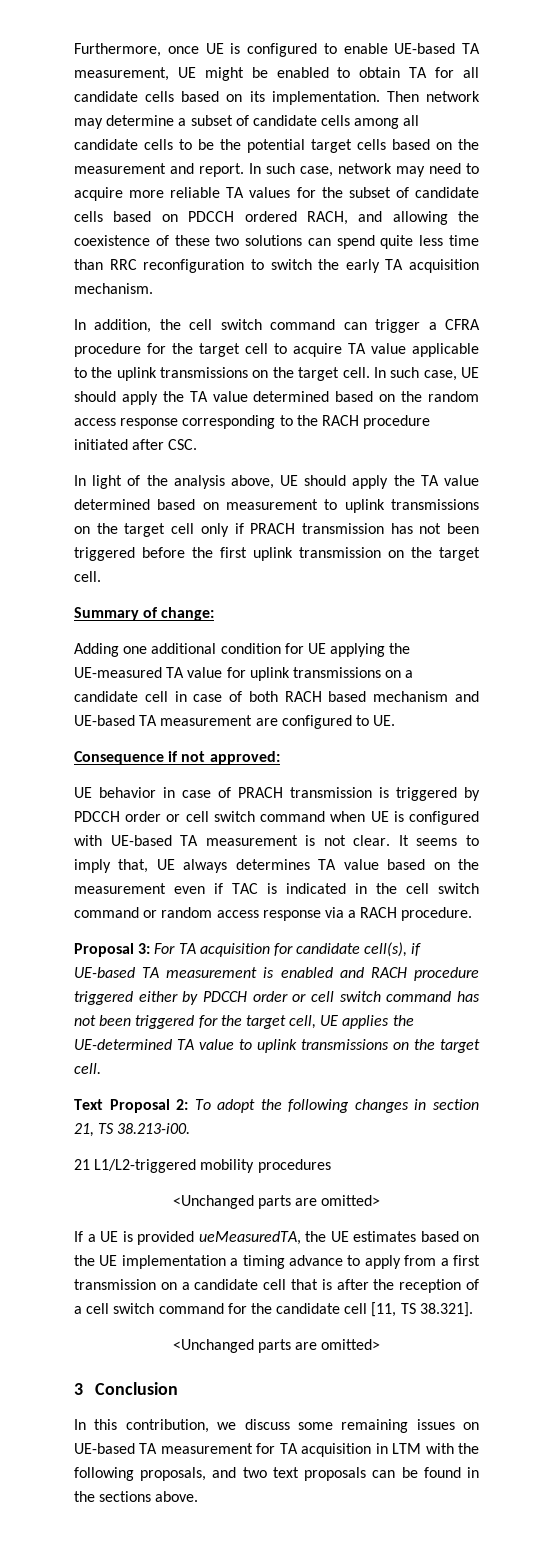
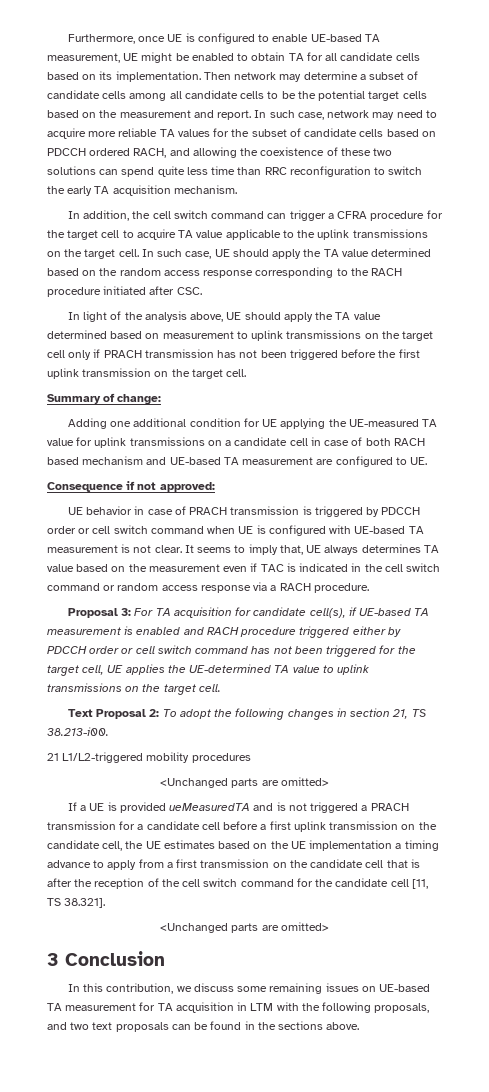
- If a UE is provided ueMeasuredTA, the UE estimates based on the UE implementation a timing advance to apply from a first transmission on a candidate cell that is after the reception of a cell switch command for the candidate cell [11, TS 38.321].
+ If a UE is provided ueMeasuredTA and is not triggered a PRACH transmission for a candidate cell before a first uplink transmission on the candidate cell, the UE estimates based on the UE implementation a timing advance to apply from a first transmission on the candidate cell that is after the reception of the cell switch command for the candidate cell [11, TS 38.321].

